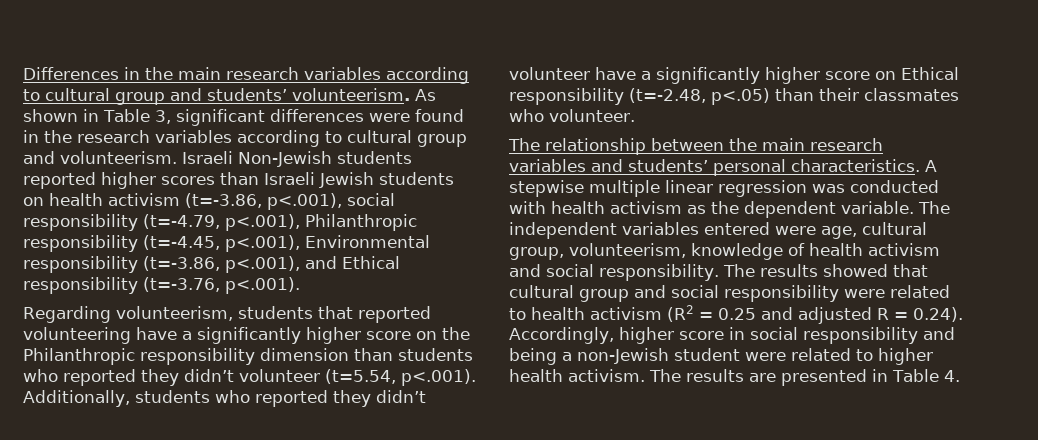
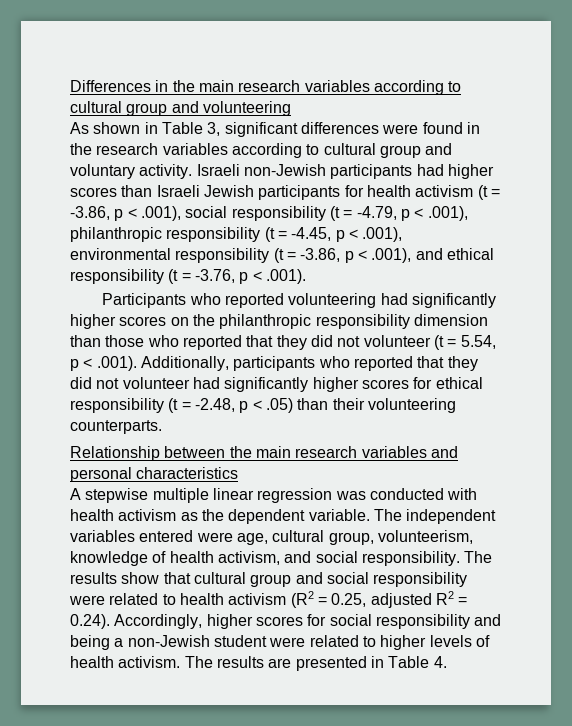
- Differences in the main research variables according to cultural group and students’ volunteerism. As shown in Table 3, significant differences were found in the research variables according to cultural group and volunteerism. Israeli Non-Jewish students reported higher scores than Israeli Jewish students on health activism (t=-3.86, p<.001), social responsibility (t=-4.79, p<.001), Philanthropic responsibility (t=-4.45, p<.001), Environmental responsibility (t=-3.86, p<.001), and Ethical responsibility (t=-3.76, p<.001).
- Regarding volunteerism, students that reported volunteering have a significantly higher score on the Philanthropic responsibility dimension than students who reported they didn’t volunteer (t=5.54, p<.001). Additionally, students who reported they didn’t volunteer have a significantly higher score on Ethical responsibility (t=-2.48, p<.05) than their classmates who volunteer.
- The relationship between the main research variables and students’ personal characteristics. A stepwise multiple linear regression was conducted with health activism as the dependent variable.
+ Differences in the main research variables according to cultural group and volunteering
+ As shown in Table 3, significant differences were found in the research variables according to cultural group and voluntary activity. Israeli non-Jewish participants had higher scores than Israeli Jewish participants for health activism (t = -3.86, p < .001), social responsibility (t = -4.79, p < .001), philanthropic responsibility (t = -4.45, p < .001), environmental responsibility (t = -3.86, p < .001), and ethical responsibility (t = -3.76, p < .001).
+ Participants who reported volunteering had significantly higher scores on the philanthropic responsibility dimension than those who reported that they did not volunteer (t = 5.54, p < .001). Additionally, participants who reported that they did not volunteer had significantly higher scores for ethical responsibility (t = -2.48, p < .05) than their volunteering counterparts.
+ Relationship between the main research variables and personal characteristics
+ A stepwise multiple linear regression was conducted with health activism as the dependent variable.
- The independent variables entered were age, cultural group, volunteerism, knowledge of health activism and social responsibility.
+ The independent variables entered were age, cultural group, volunteerism, knowledge of health activism, and social responsibility.
- The results showed that cultural group and social responsibility were related to health activism (R2 = 0.25 and adjusted R = 0.24). Accordingly, higher score in social responsibility and being a non-Jewish student were related to higher health activism.
+ The results show that cultural group and social responsibility were related to health activism (R2 = 0.25, adjusted R2 = 0.24). Accordingly, higher scores for social responsibility and being a non-Jewish student were related to higher levels of health activism.

